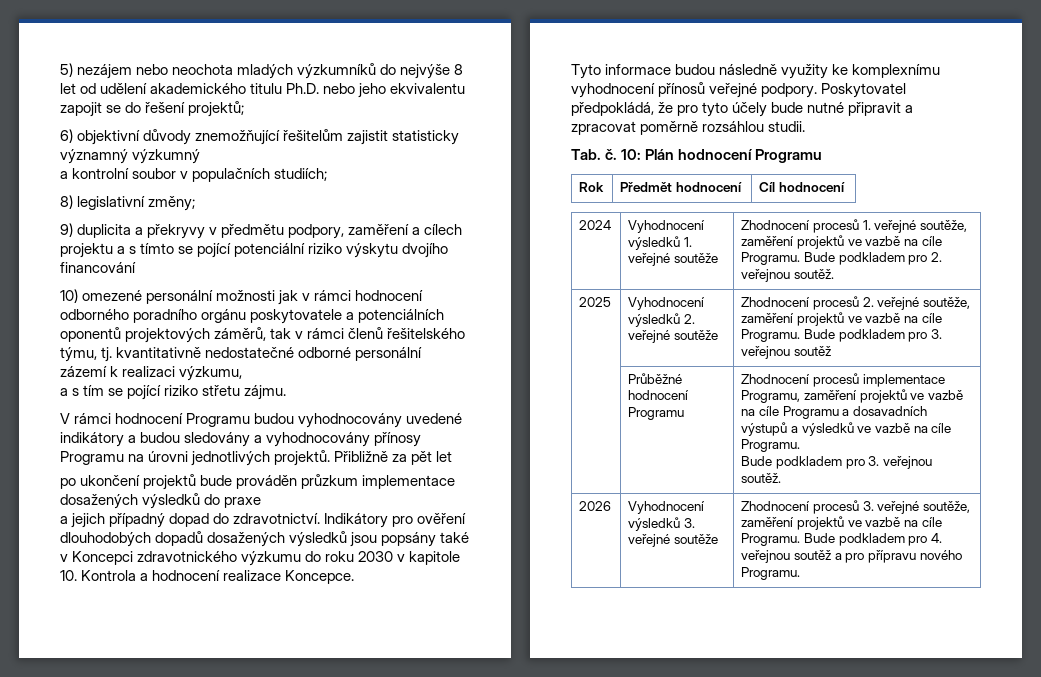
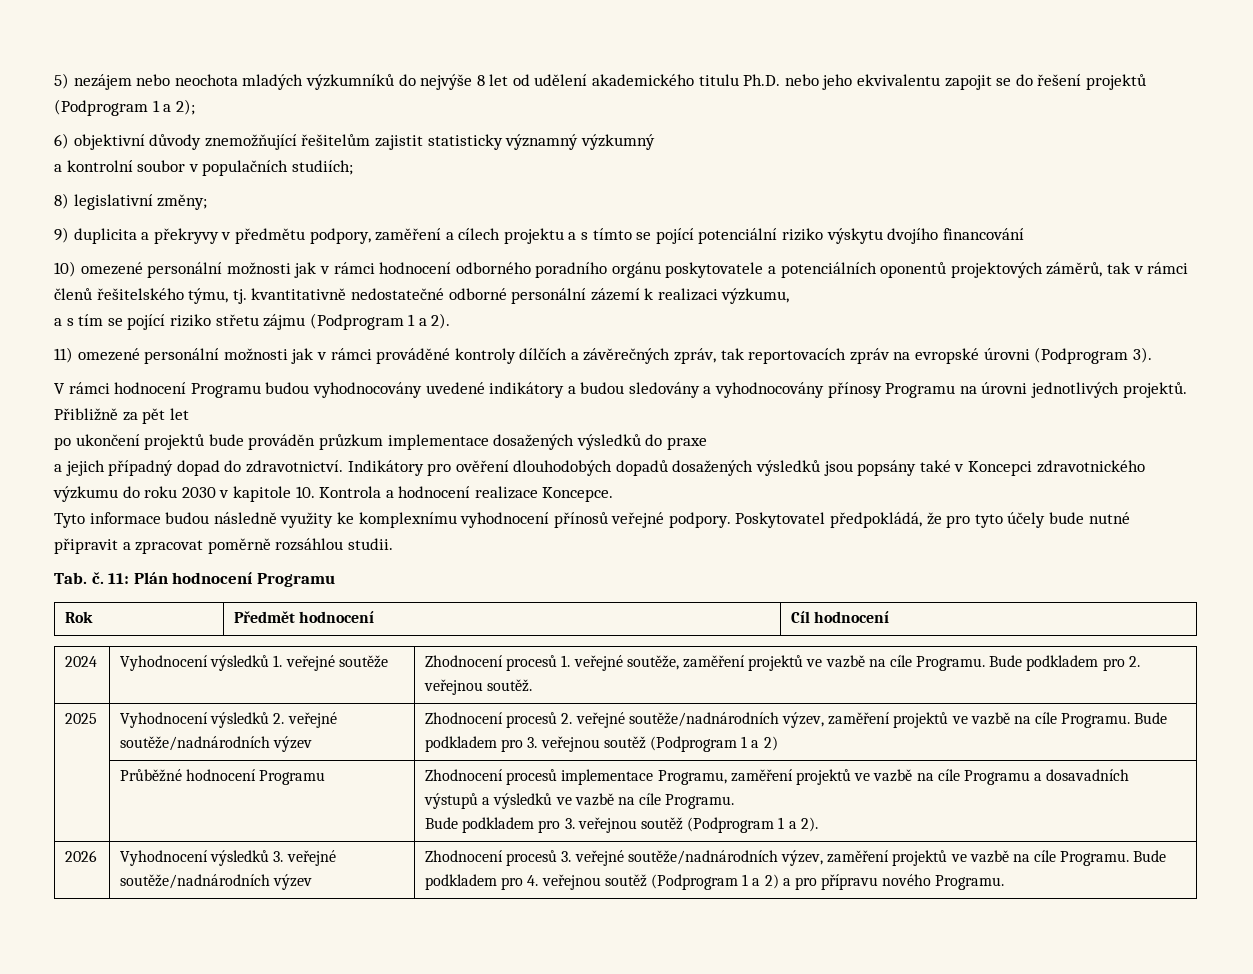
- 5) nezájem nebo neochota mladých výzkumníků do nejvýše 8 let od udělení akademického titulu Ph.D. nebo jeho ekvivalentu zapojit se do řešení projektů;
+ 5) nezájem nebo neochota mladých výzkumníků do nejvýše 8 let od udělení akademického titulu Ph.D. nebo jeho ekvivalentu zapojit se do řešení projektů (Podprogram 1 a 2);
- a s tím se pojící riziko střetu zájmu.
+ a s tím se pojící riziko střetu zájmu (Podprogram 1 a 2).
+ 11) omezené personální možnosti jak v rámci prováděné kontroly dílčích a závěrečných zpráv, tak reportovacích zpráv na evropské úrovni (Podprogram 3).
- 10: Plán hodnocení Programu
+ 11: Plán hodnocení Programu
- 2025 | Vyhodnocení výsledků 2. veřejné soutěže | Zhodnocení procesů 2. veřejné soutěže, zaměření projektů ve vazbě na cíle Programu. Bude podkladem pro 3. veřejnou soutěž
+ 2025 | Vyhodnocení výsledků 2. veřejné soutěže/nadnárodních výzev | Zhodnocení procesů 2. veřejné soutěže/nadnárodních výzev, zaměření projektů ve vazbě na cíle Programu. Bude podkladem pro 3. veřejnou soutěž (Podprogram 1 a 2)
  | Průběžné hodnocení Programu | Zhodnocení procesů implementace Programu, zaměření projektů ve vazbě na cíle Programu a dosavadních výstupů a výsledků ve vazbě na cíle Programu.
- Bude podkladem pro 3. veřejnou soutěž.
+ Bude podkladem pro 3. veřejnou soutěž (Podprogram 1 a 2).
- 2026 | Vyhodnocení výsledků 3. veřejné soutěže | Zhodnocení procesů 3. veřejné soutěže, zaměření projektů ve vazbě na cíle Programu. Bude podkladem pro 4. veřejnou soutěž a pro přípravu nového Programu.
+ 2026 | Vyhodnocení výsledků 3. veřejné soutěže/nadnárodních výzev | Zhodnocení procesů 3. veřejné soutěže/nadnárodních výzev, zaměření projektů ve vazbě na cíle Programu. Bude podkladem pro 4. veřejnou soutěž (Podprogram 1 a 2) a pro přípravu nového Programu.

